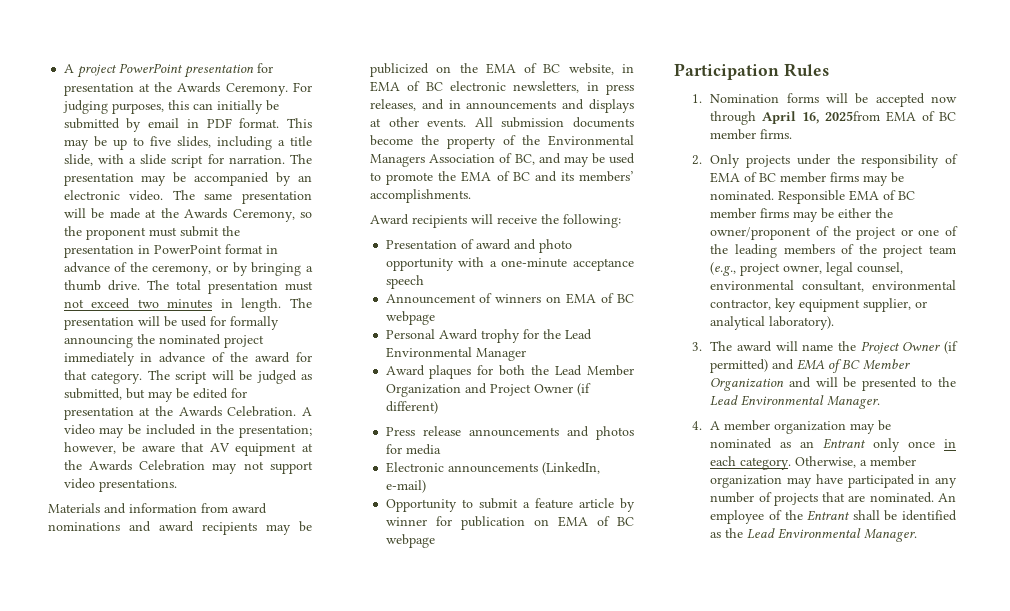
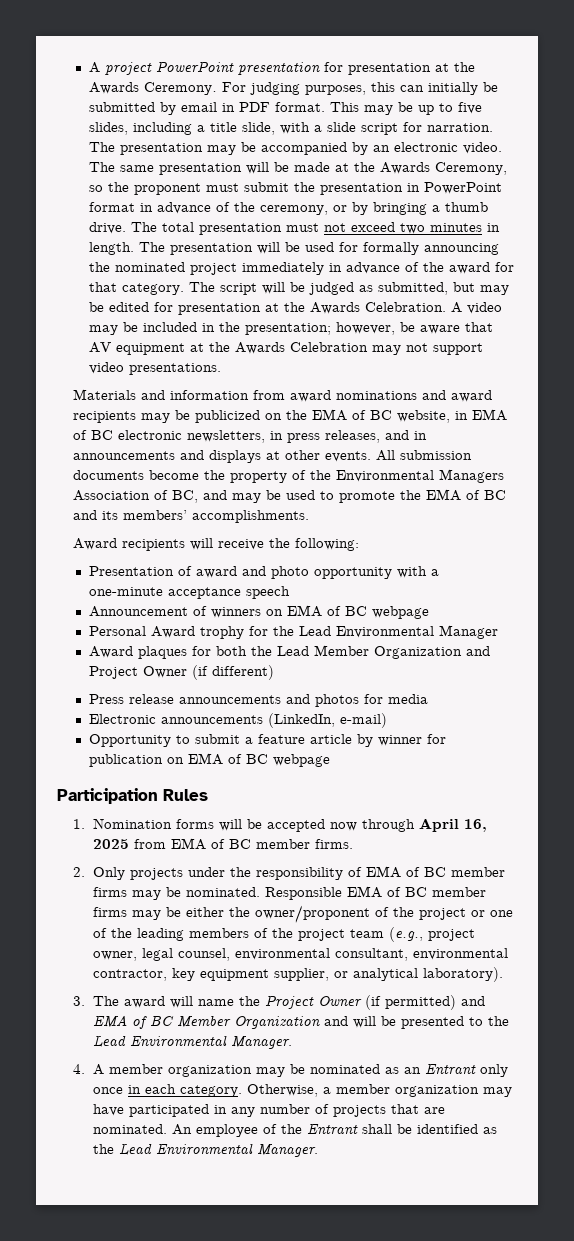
- 1. Nomination forms will be accepted now through April 16, 2025from EMA of BC member firms.
+ 1. Nomination forms will be accepted now through April 16, 2025 from EMA of BC member firms.

